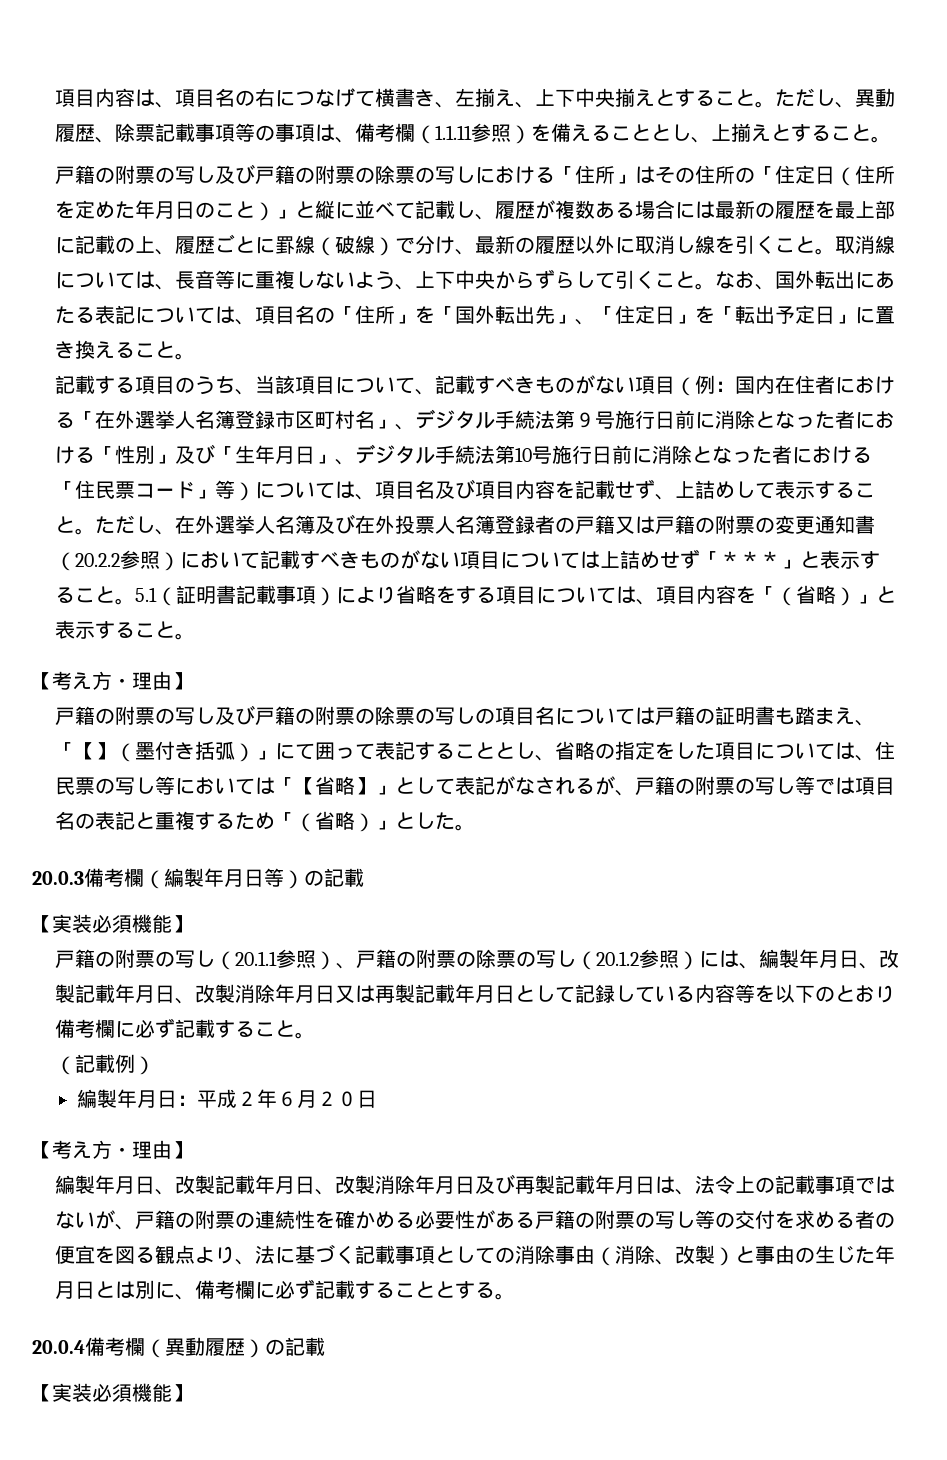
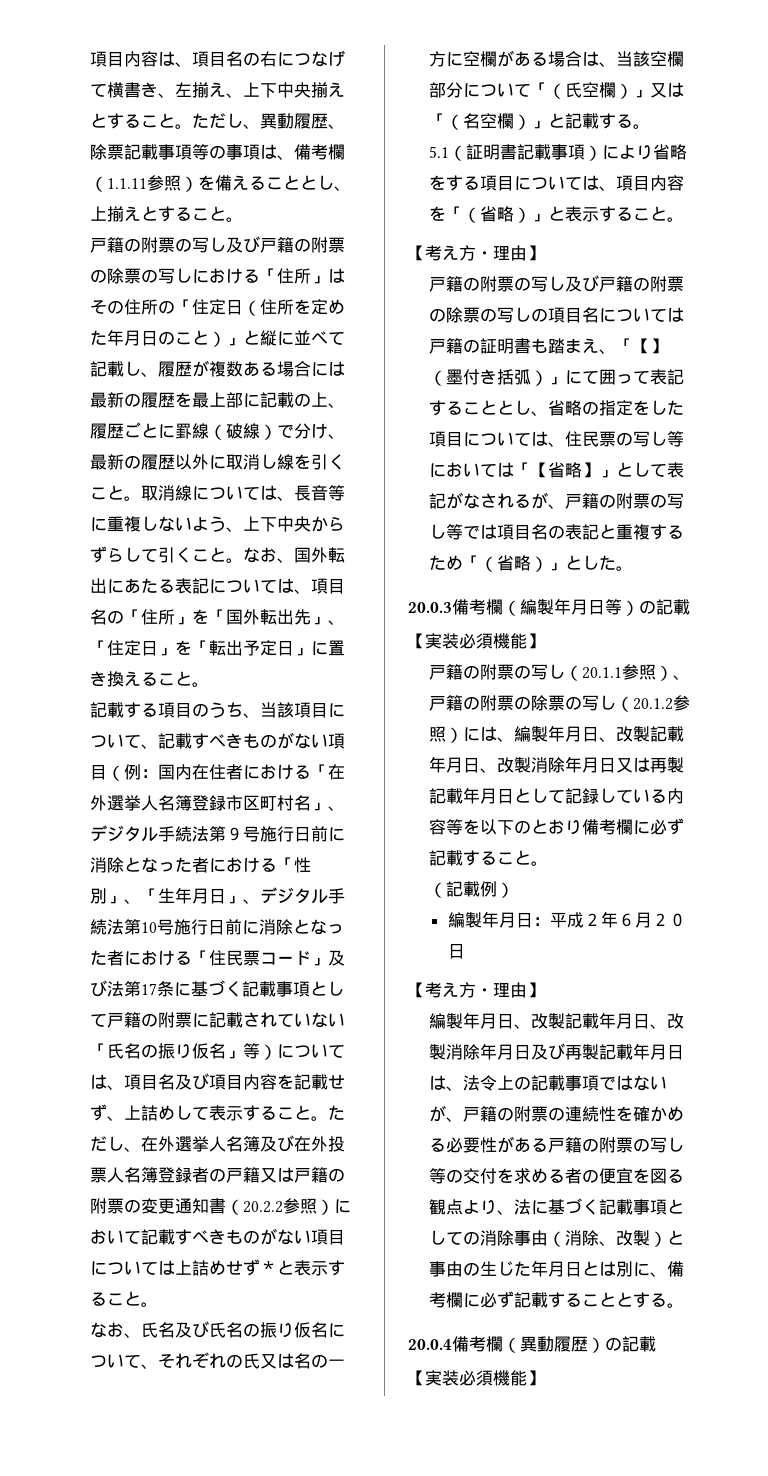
- 国内在住者における「在外選挙人名簿登録市区町村名」、デジタル手続法第９号施行日前に消除となった者における「性別」及び「生年月日」、デジタル手続法第10号施行日前に消除となった者における「住民票コード」等）については、項目名及び項目内容を記載せず、上詰めして表示すること。
+ 国内在住者における「在外選挙人名簿登録市区町村名」、デジタル手続法第９号施行日前に消除となった者における「性別」、「生年月日」、デジタル手続法第10号施行日前に消除となった者における「住民票コード」及び法第17条に基づく記載事項として戸籍の附票に記載されていない「氏名の振り仮名」等）については、項目名及び項目内容を記載せず、上詰めして表示すること。
- ただし、在外選挙人名簿及び在外投票人名簿登録者の戸籍又は戸籍の附票の変更通知書（20.2.2参照）において記載すべきものがない項目については上詰めせず「＊＊＊」と表示すること。5.1（証明書記載事項）により省略をする項目については、項目内容を「（省略）」と表示すること。
+ ただし、在外選挙人名簿及び在外投票人名簿登録者の戸籍又は戸籍の附票の変更通知書（20.2.2参照）において記載すべきものがない項目については上詰めせず＊と表示すること。
+ なお、氏名及び氏名の振り仮名について、それぞれの氏又は名の一方に空欄がある場合は、当該空欄部分について「（氏空欄）」又は「（名空欄）」と記載する。
+ 5.1（証明書記載事項）により省略をする項目については、項目内容を「（省略）」と表示すること。

